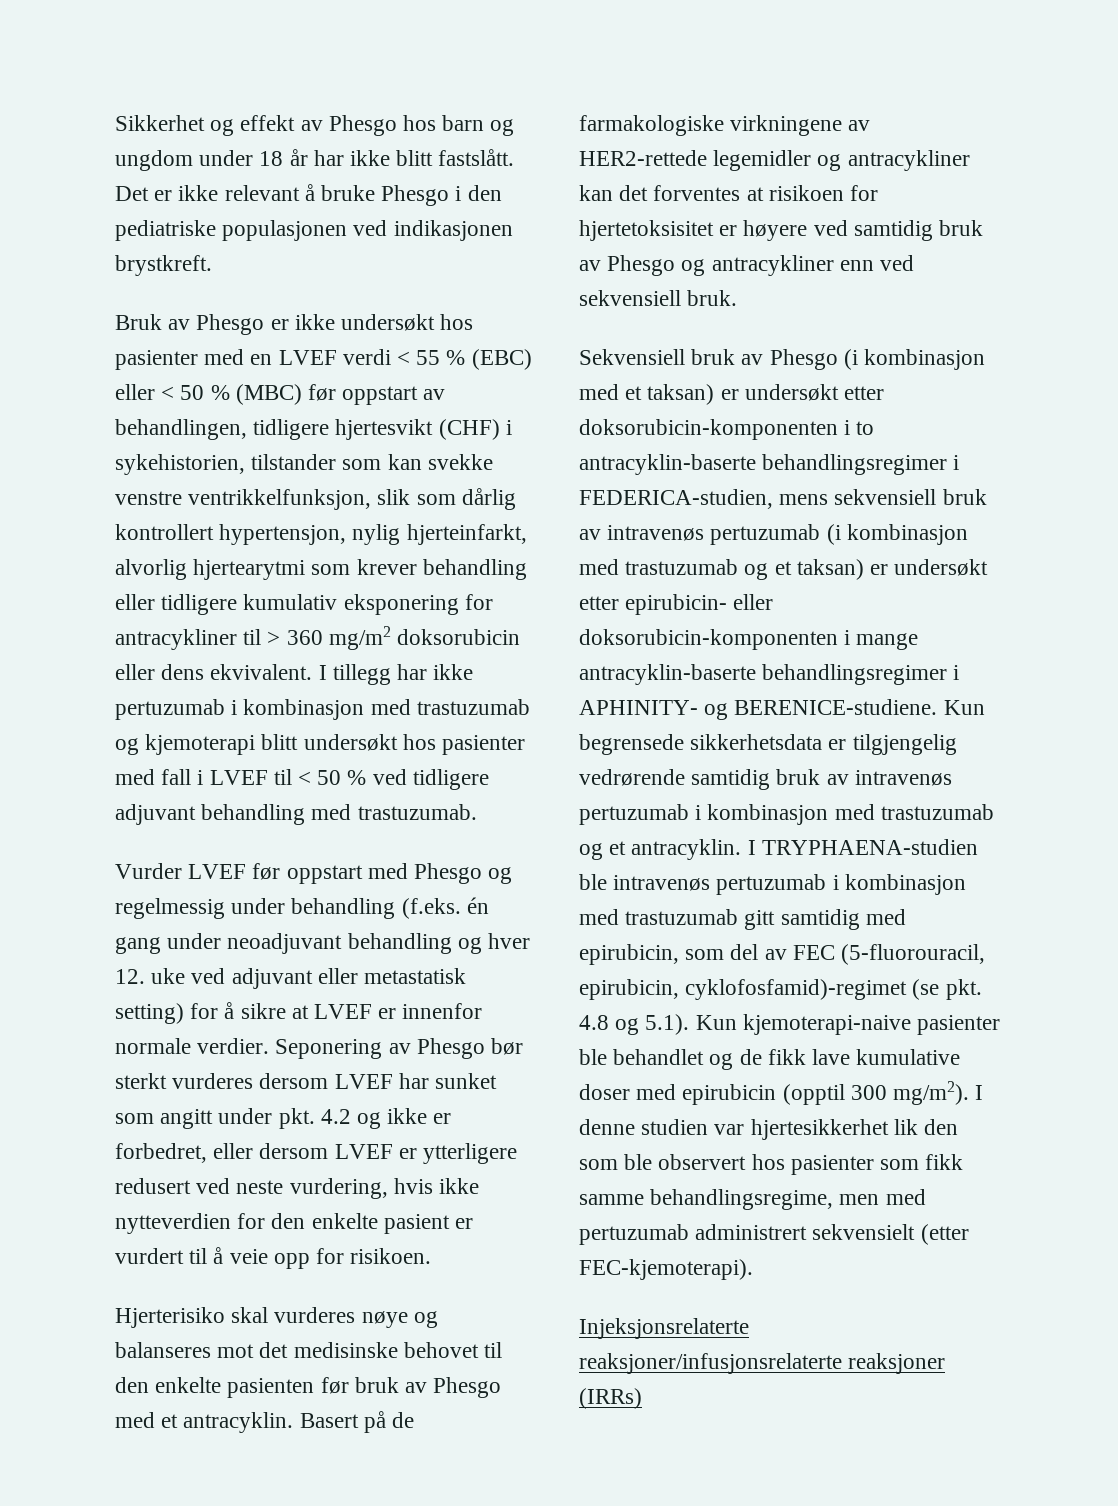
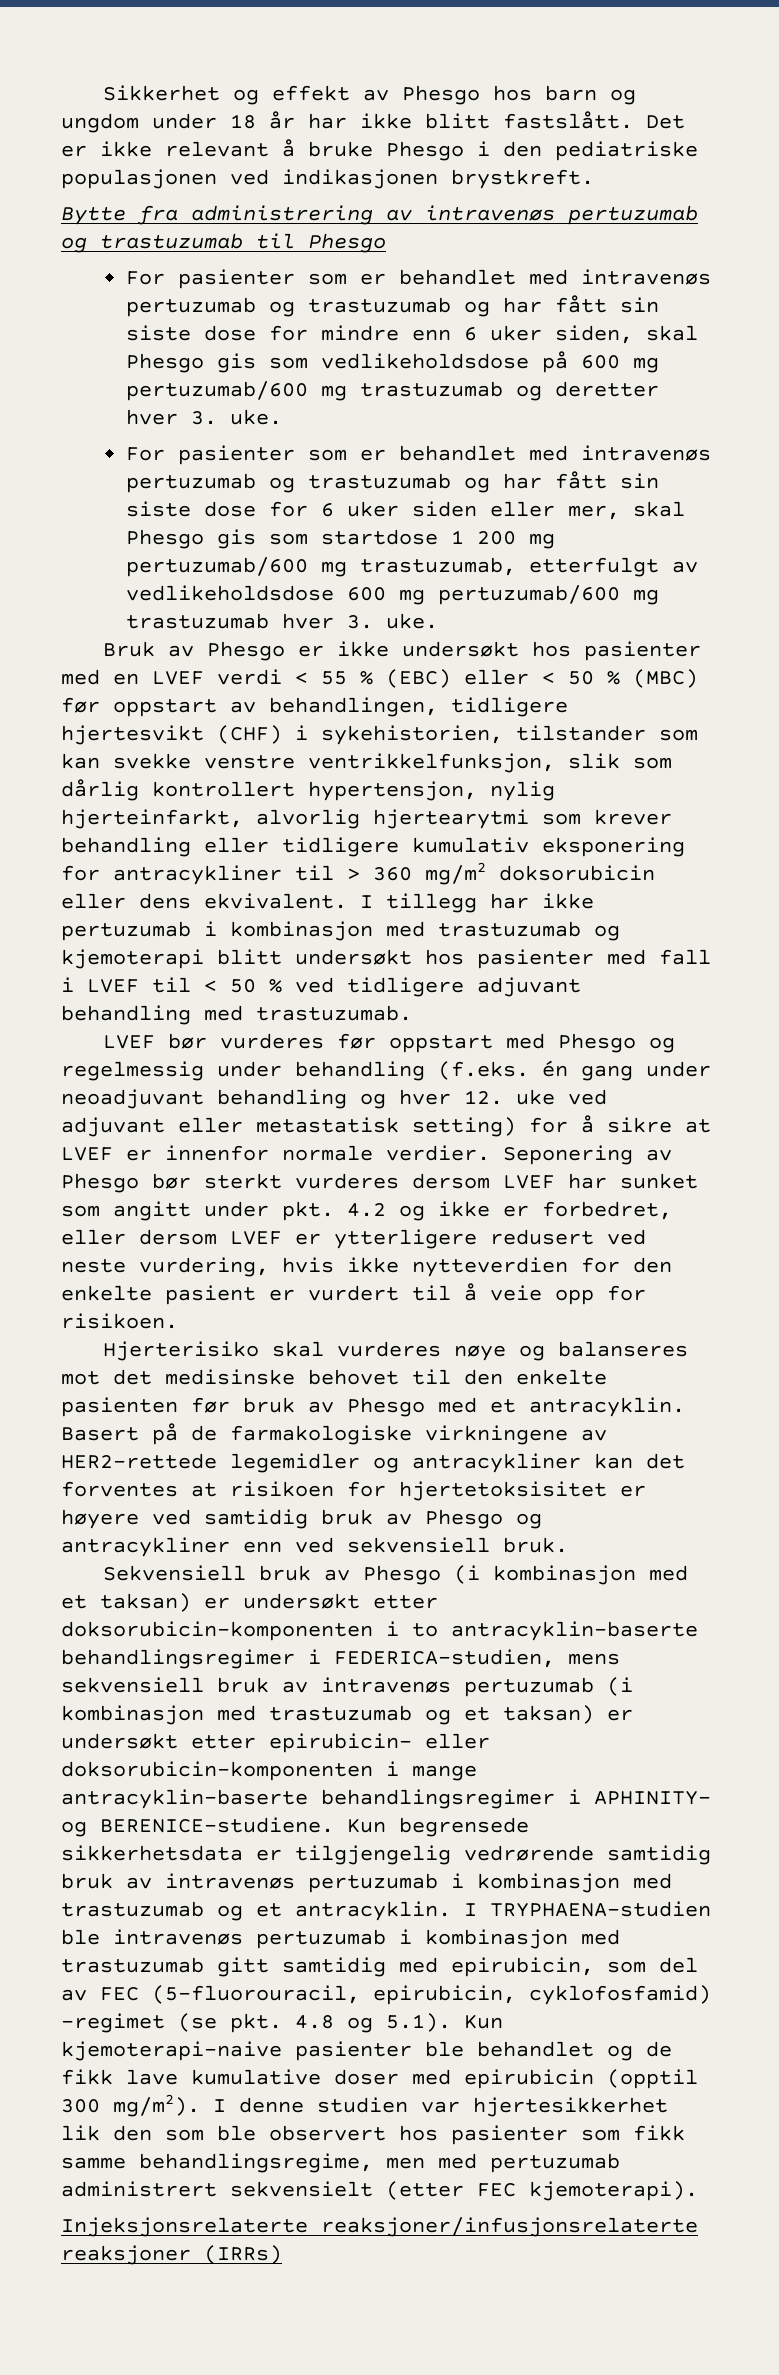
+ Bytte fra administrering av intravenøs pertuzumab og trastuzumab til Phesgo
+ For pasienter som er behandlet med intravenøs pertuzumab og trastuzumab og har fått sin siste dose for mindre enn 6 uker siden, skal Phesgo gis som vedlikeholdsdose på 600 mg pertuzumab/600 mg trastuzumab og deretter hver 3. uke.
+ For pasienter som er behandlet med intravenøs pertuzumab og trastuzumab og har fått sin siste dose for 6 uker siden eller mer, skal Phesgo gis som startdose 1 200 mg pertuzumab/600 mg trastuzumab, etterfulgt av vedlikeholdsdose 600 mg pertuzumab/600 mg trastuzumab hver 3. uke.
- Vurder LVEF før oppstart med Phesgo og regelmessig under behandling (f.eks. én gang under neoadjuvant behandling og hver 12. uke ved adjuvant eller metastatisk setting) for å sikre at LVEF er innenfor normale verdier.
+ LVEF bør vurderes før oppstart med Phesgo og regelmessig under behandling (f.eks. én gang under neoadjuvant behandling og hver 12. uke ved adjuvant eller metastatisk setting) for å sikre at LVEF er innenfor normale verdier.
- I TRYPHAENA-studien ble intravenøs pertuzumab i kombinasjon med trastuzumab gitt samtidig med epirubicin, som del av FEC (5-fluorouracil, epirubicin, cyklofosfamid)-regimet (se pkt. 4.8 og 5.1). Kun kjemoterapi-naive pasienter ble behandlet og de fikk lave kumulative doser med epirubicin (opptil 300 mg/m2).
+ I TRYPHAENA-studien ble intravenøs pertuzumab i kombinasjon med trastuzumab gitt samtidig med epirubicin, som del av FEC (5-fluorouracil, epirubicin, cyklofosfamid) -regimet (se pkt. 4.8 og 5.1). Kun kjemoterapi-naive pasienter ble behandlet og de fikk lave kumulative doser med epirubicin (opptil 300 mg/m2).
- I denne studien var hjertesikkerhet lik den som ble observert hos pasienter som fikk samme behandlingsregime, men med pertuzumab administrert sekvensielt (etter FEC-kjemoterapi).
+ I denne studien var hjertesikkerhet lik den som ble observert hos pasienter som fikk samme behandlingsregime, men med pertuzumab administrert sekvensielt (etter FEC kjemoterapi).

